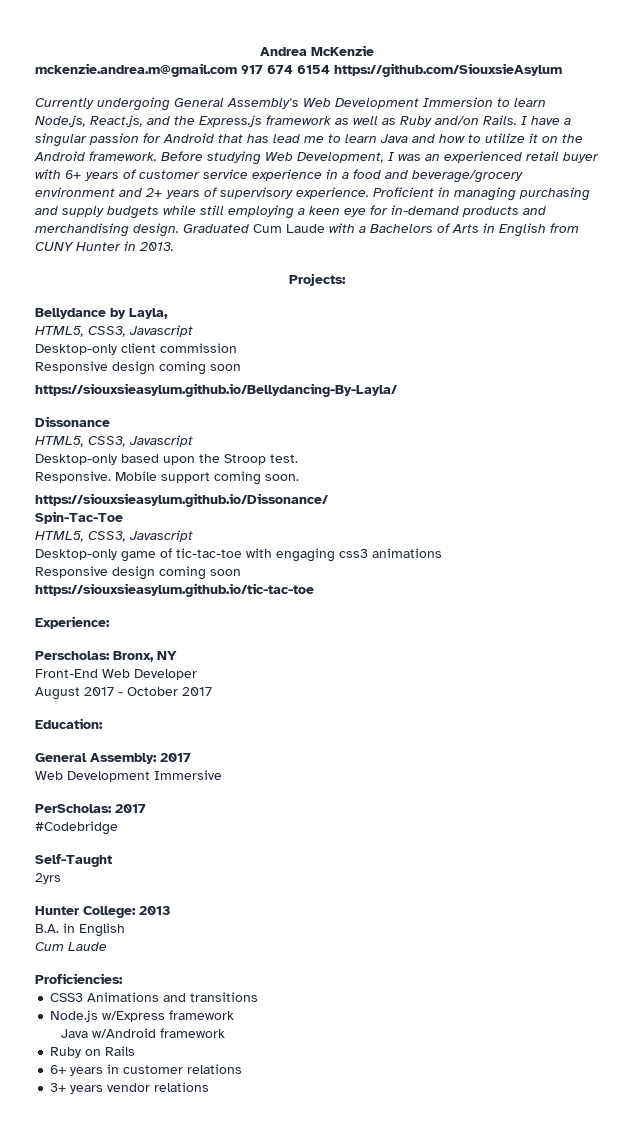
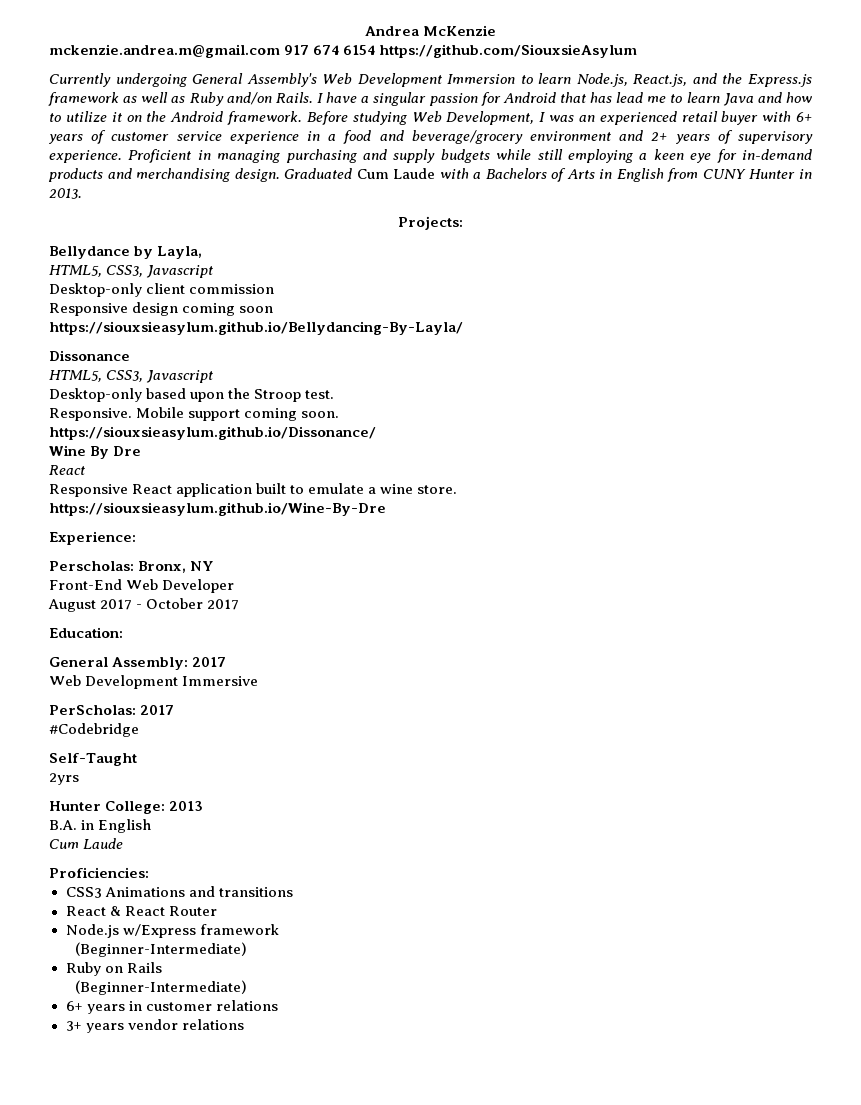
- Spin-Tac-Toe
- HTML5, CSS3, Javascript
- Desktop-only game of tic-tac-toe with engaging css3 animations
- Responsive design coming soon
- https://siouxsieasylum.github.io/tic-tac-toe
+ Wine By Dre
+ React
+ Responsive React application built to emulate a wine store.
+ https://siouxsieasylum.github.io/Wine-By-Dre
+ React & React Router
  Node.js w/Express framework
- Java w/Android framework
+ (Beginner-Intermediate)
  Ruby on Rails
+ (Beginner-Intermediate)

